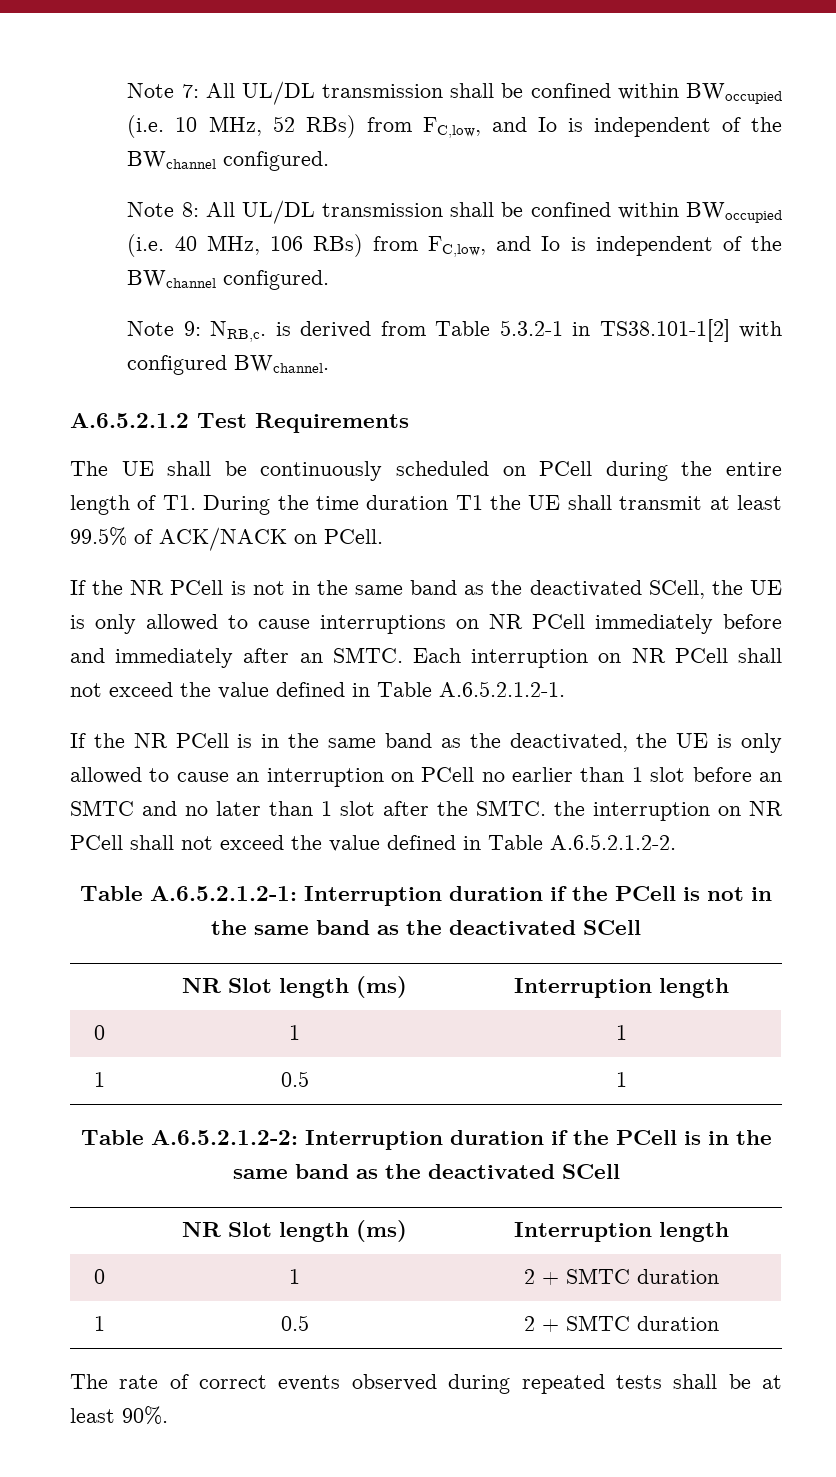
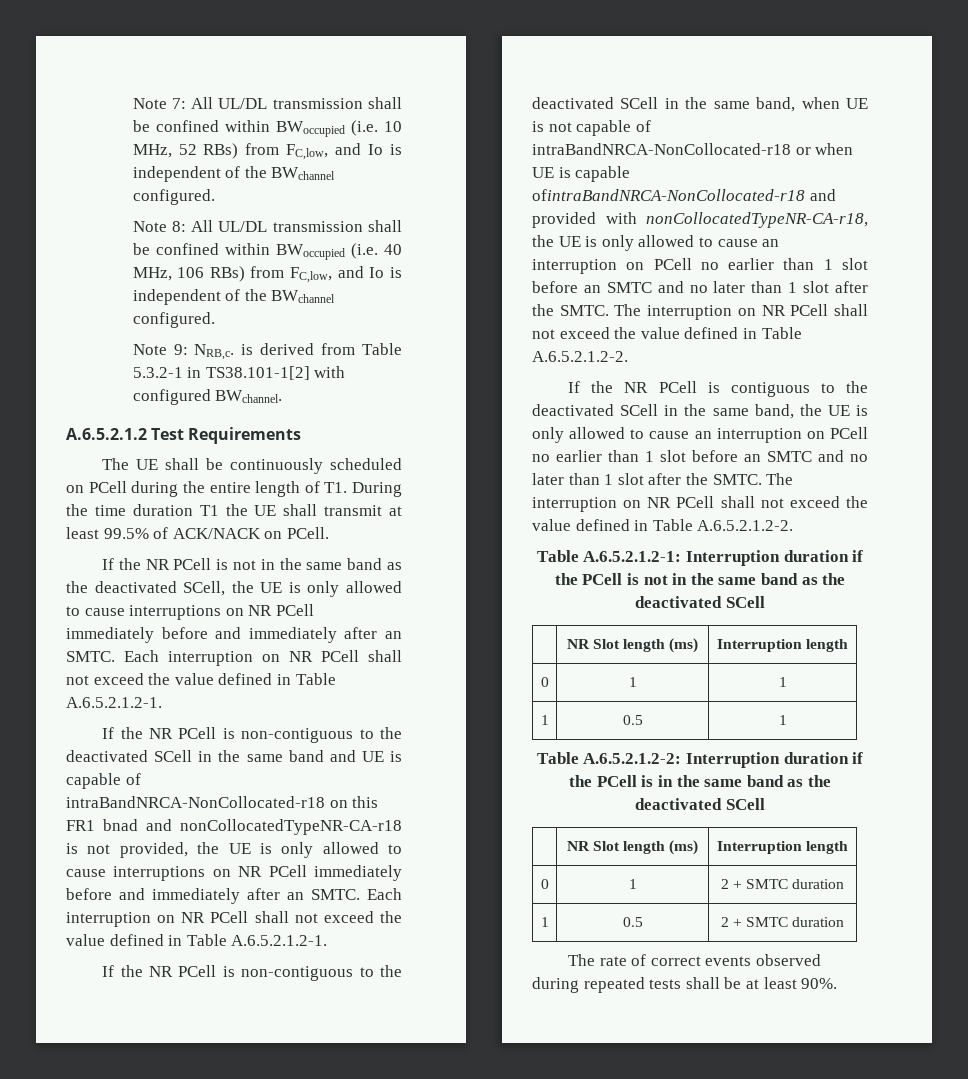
- If the NR PCell is in the same band as the deactivated, the UE is only allowed to cause an interruption on PCell no earlier than 1 slot before an SMTC and no later than 1 slot after the SMTC. the interruption on NR PCell shall not exceed the value defined in Table A.6.5.2.1.2-2.
+ If the NR PCell is non-contiguous to the deactivated SCell in the same band and UE is capable of intraBandNRCA-NonCollocated-r18 on this FR1 bnad and nonCollocatedTypeNR-CA-r18 is not provided, the UE is only allowed to cause interruptions on NR PCell immediately before and immediately after an SMTC. Each interruption on NR PCell shall not exceed the value defined in Table A.6.5.2.1.2-1.
+ If the NR PCell is non-contiguous to the deactivated SCell in the same band, when UE is not capable of intraBandNRCA-NonCollocated-r18 or when UE is capable ofintraBandNRCA-NonCollocated-r18 and provided with nonCollocatedTypeNR-CA-r18, the UE is only allowed to cause an interruption on PCell no earlier than 1 slot before an SMTC and no later than 1 slot after the SMTC. The interruption on NR PCell shall not exceed the value defined in Table A.6.5.2.1.2-2.
+ If the NR PCell is contiguous to the deactivated SCell in the same band, the UE is only allowed to cause an interruption on PCell no earlier than 1 slot before an SMTC and no later than 1 slot after the SMTC. The interruption on NR PCell shall not exceed the value defined in Table A.6.5.2.1.2-2.

